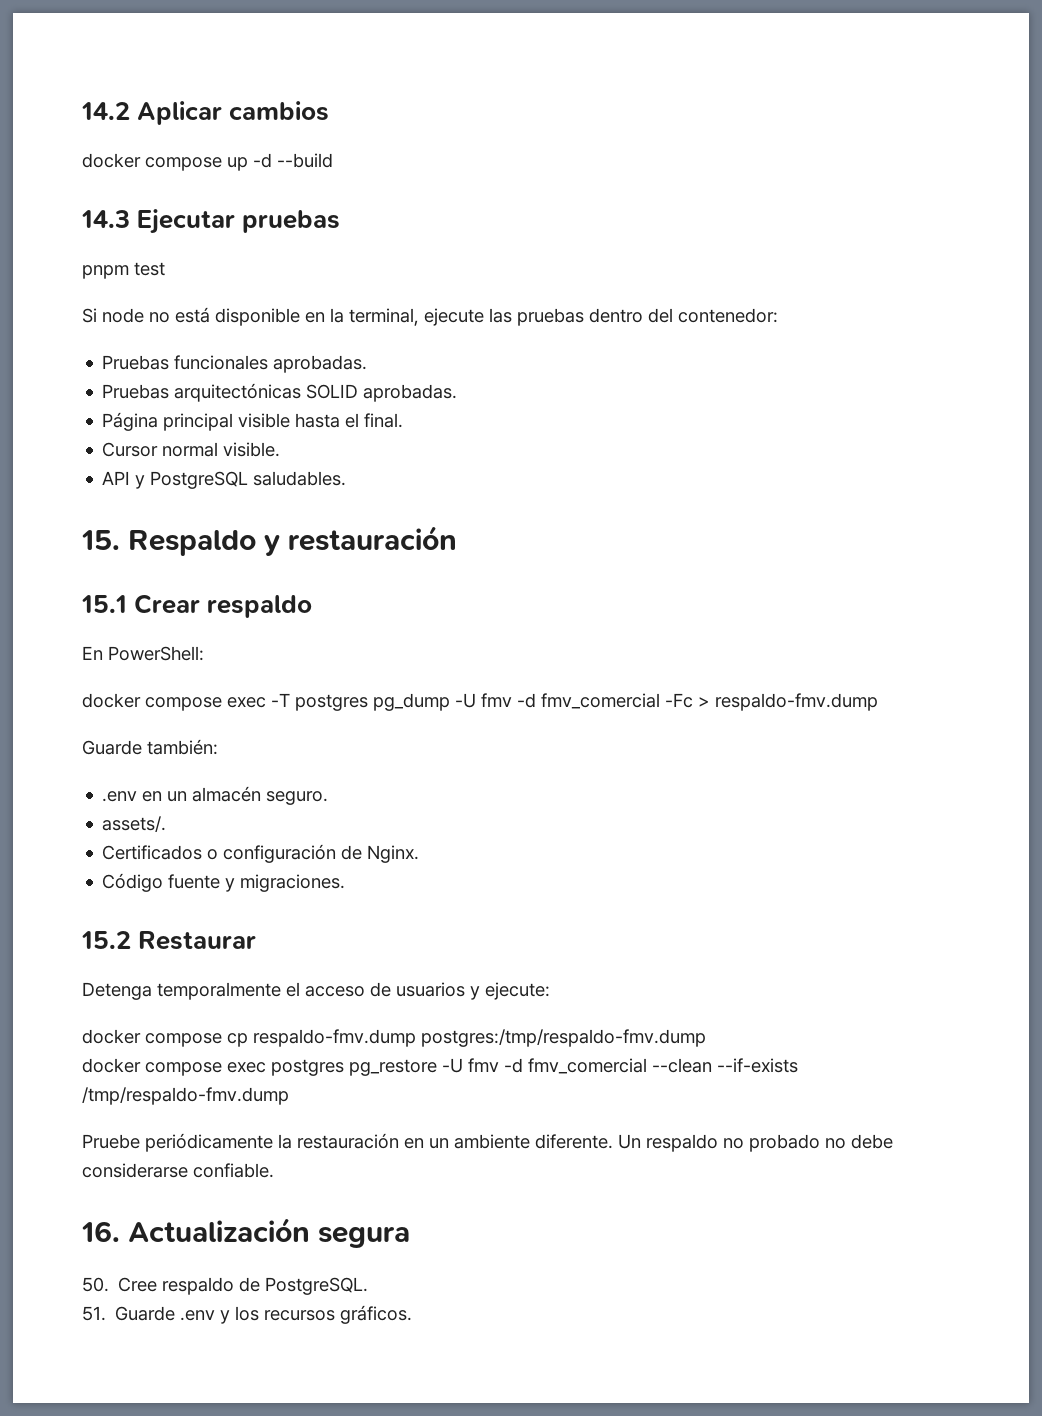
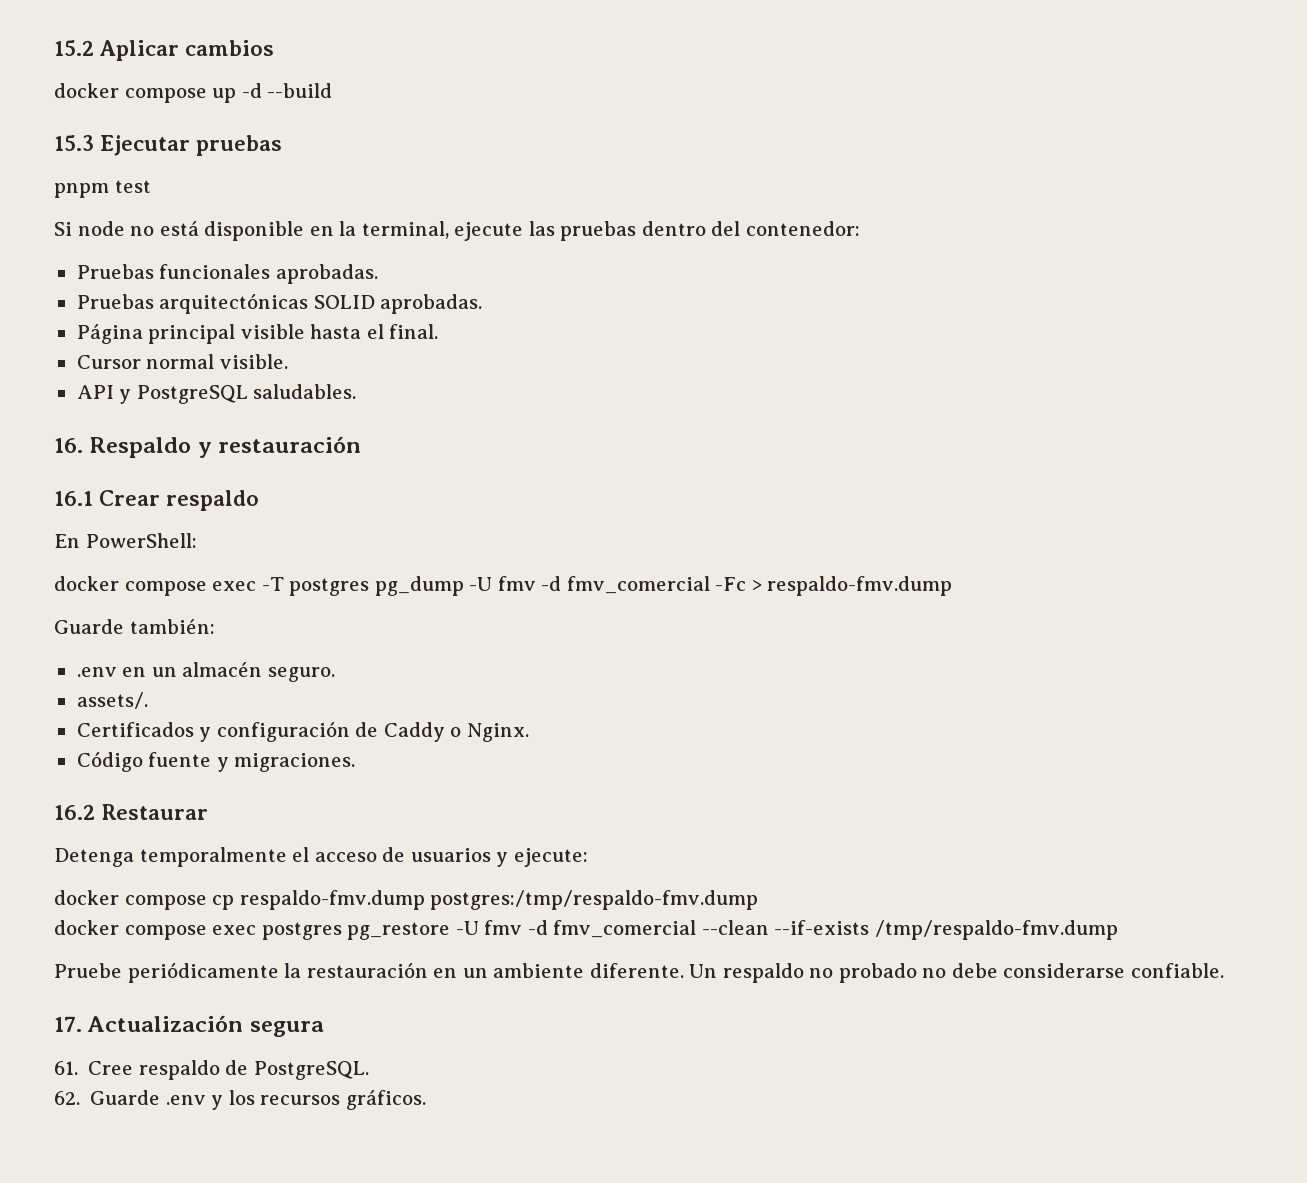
- 14.2 Aplicar cambios
+ 15.2 Aplicar cambios
- 14.3 Ejecutar pruebas
+ 15.3 Ejecutar pruebas
- 15. Respaldo y restauración
+ 16. Respaldo y restauración
- 15.1 Crear respaldo
+ 16.1 Crear respaldo
- Certificados o configuración de Nginx.
+ Certificados y configuración de Caddy o Nginx.
- 15.2 Restaurar
+ 16.2 Restaurar
- 16. Actualización segura
+ 17. Actualización segura
- 50. Cree respaldo de PostgreSQL.
+ 61. Cree respaldo de PostgreSQL.
- 51. Guarde .env y los recursos gráficos.
+ 62. Guarde .env y los recursos gráficos.

